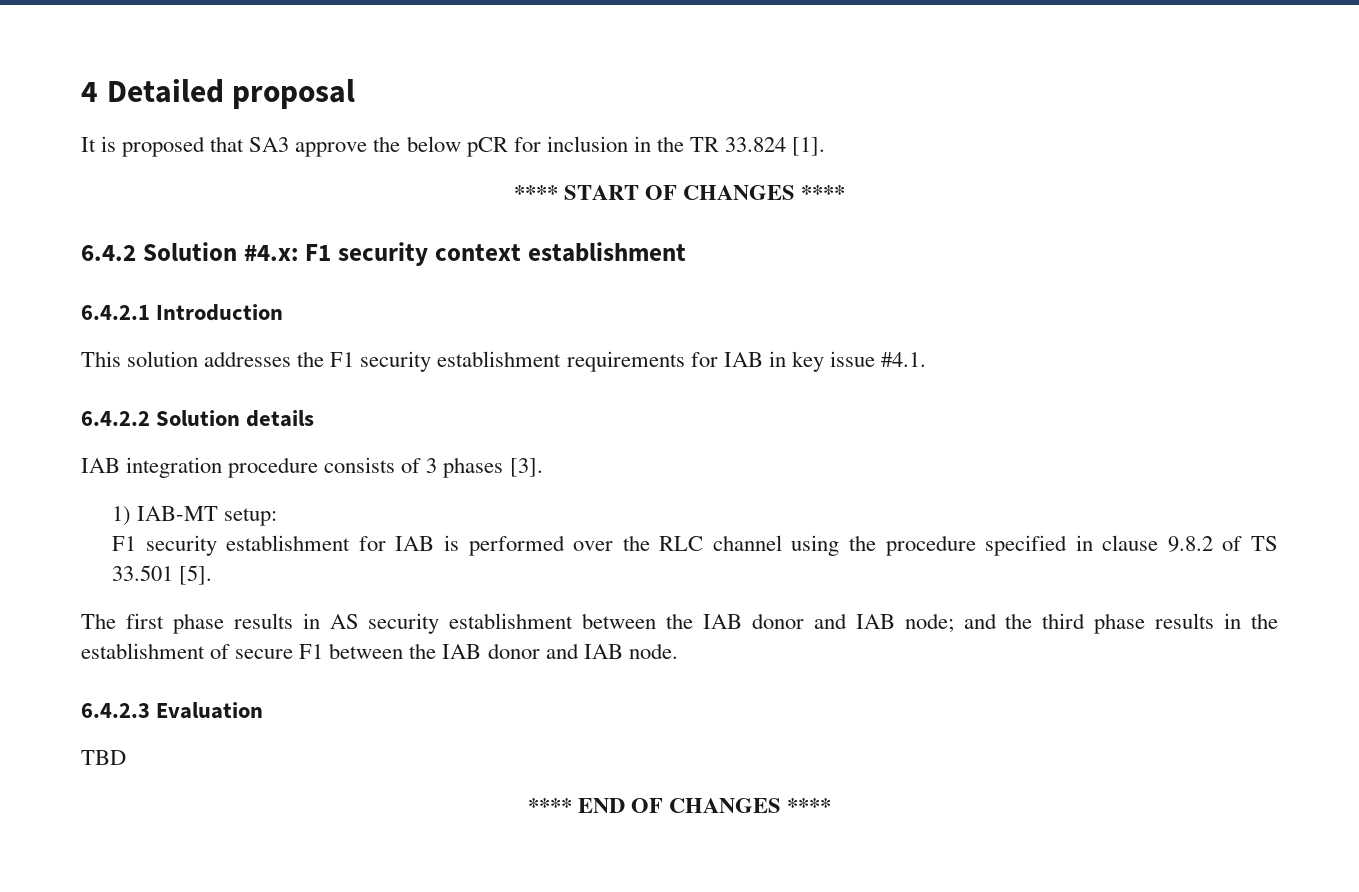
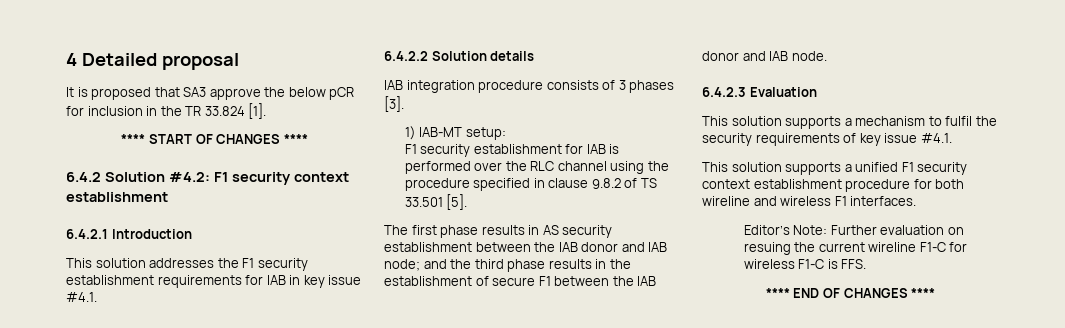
- 6.4.2 Solution #4.x: F1 security context establishment
+ 6.4.2 Solution #4.2: F1 security context establishment
- TBD
+ This solution supports a mechanism to fulfil the security requirements of key issue #4.1.
+ This solution supports a unified F1 security context establishment procedure for both wireline and wireless F1 interfaces.
+ Editor’s Note: Further evaluation on resuing the current wireline F1-C for wireless F1-C is FFS.

